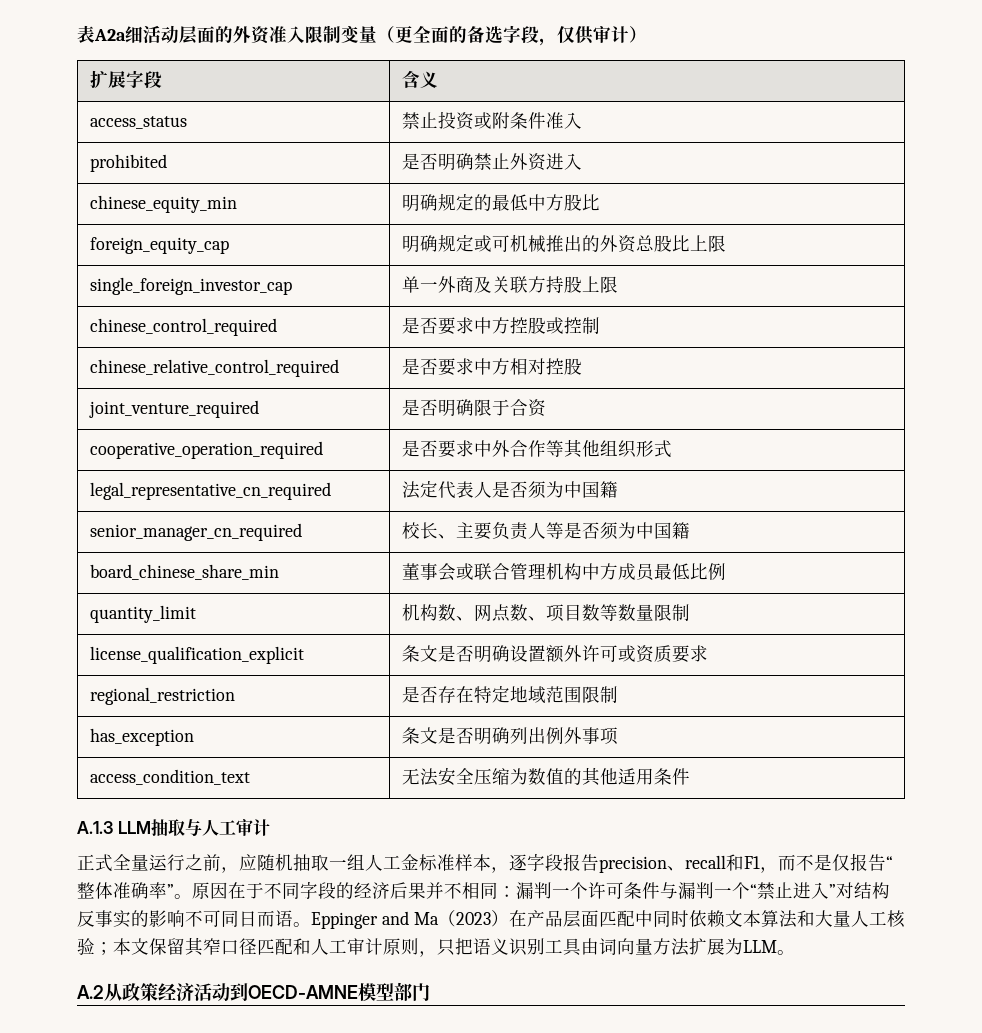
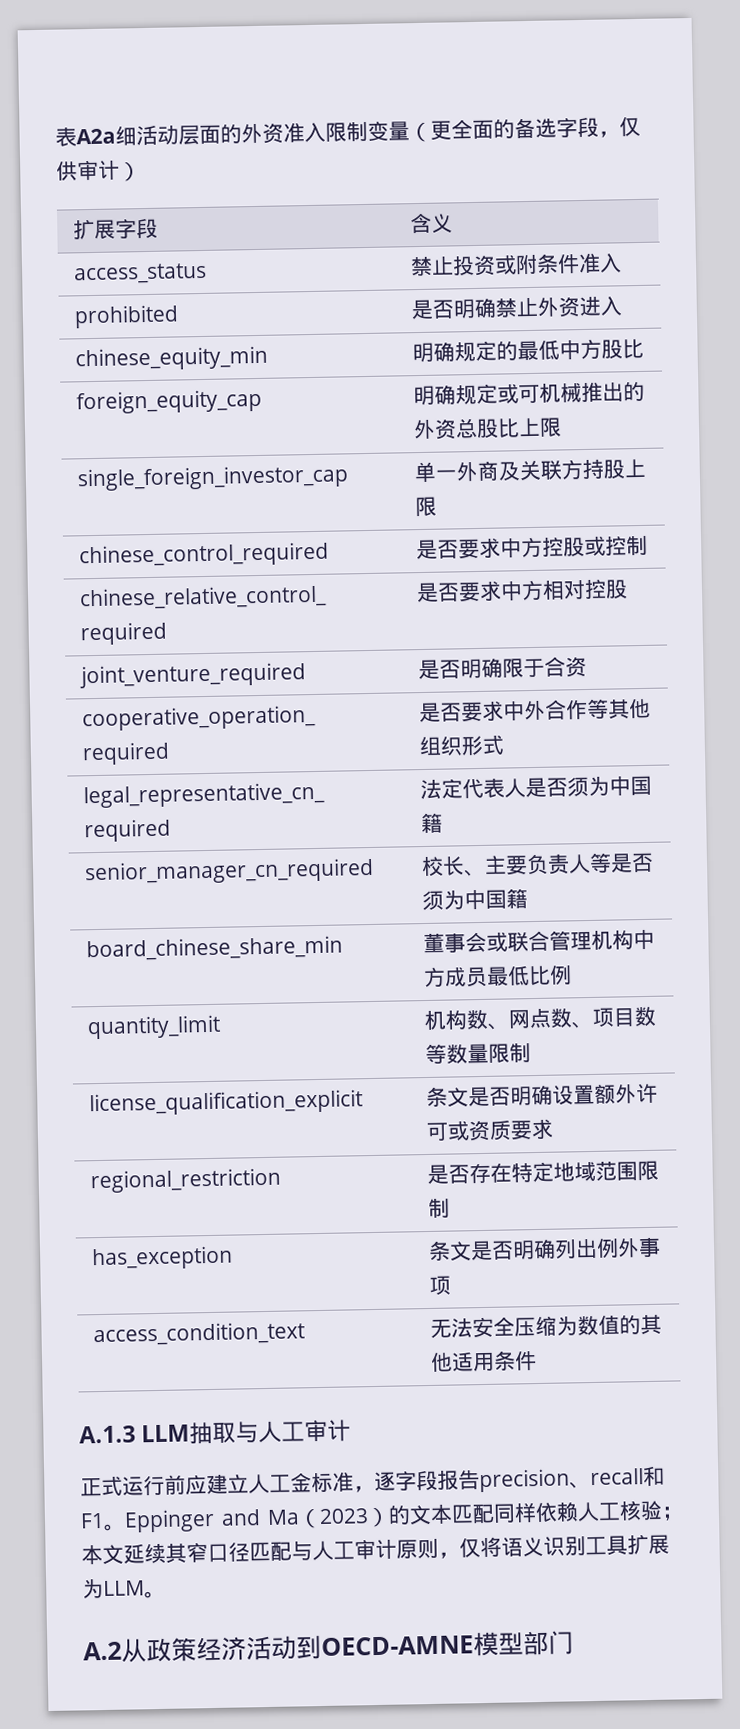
- 正式全量运行之前，应随机抽取一组人工金标准样本，逐字段报告precision、recall和F1，而不是仅报告“整体准确率”。原因在于不同字段的经济后果并不相同：漏判一个许可条件与漏判一个“禁止进入”对结构反事实的影响不可同日而语。
+ 正式运行前应建立人工金标准，逐字段报告precision、recall和F1。
- Eppinger and Ma（2023）在产品层面匹配中同时依赖文本算法和大量人工核验；本文保留其窄口径匹配和人工审计原则，只把语义识别工具由词向量方法扩展为LLM。
+ Eppinger and Ma（2023）的文本匹配同样依赖人工核验；本文延续其窄口径匹配与人工审计原则，仅将语义识别工具扩展为LLM。

